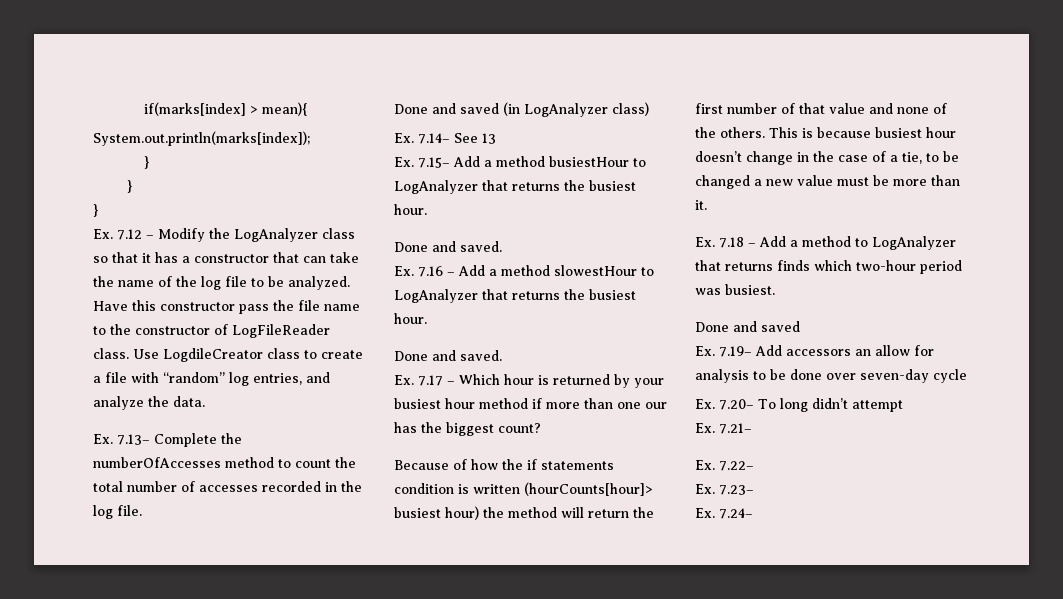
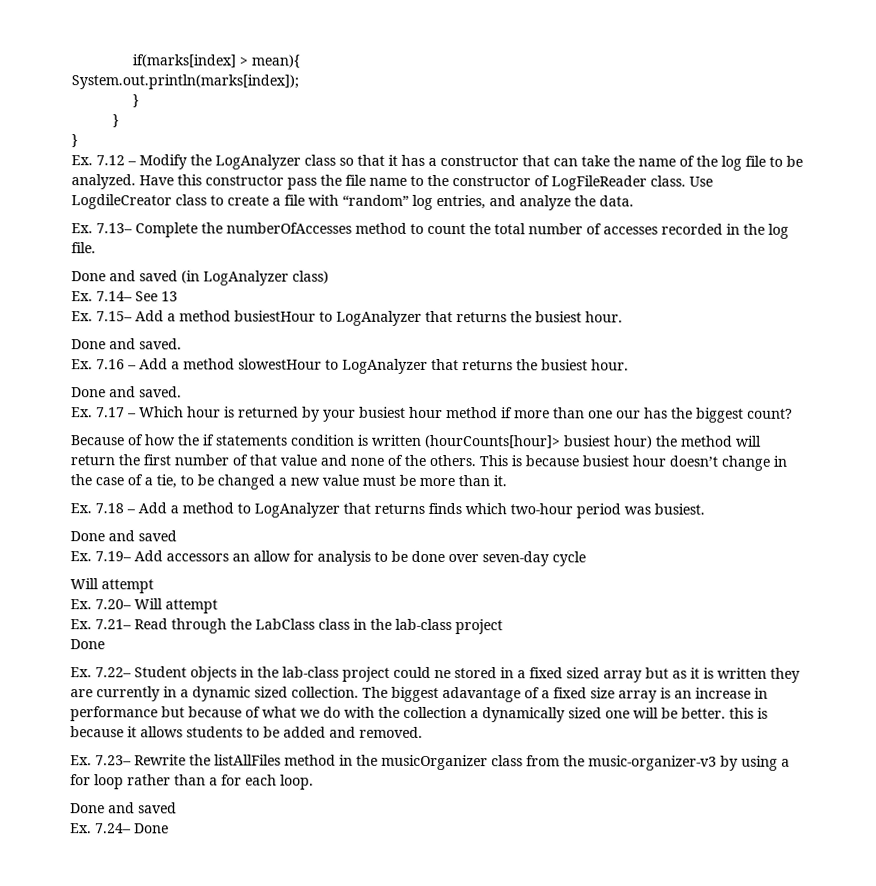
  Ex. 7.19– Add accessors an allow for analysis to be done over seven-day cycle
+ Will attempt
- Ex. 7.20– To long didn’t attempt
+ Ex. 7.20– Will attempt
- Ex. 7.21–
- Ex. 7.22–
- Ex. 7.23–
+ Ex. 7.21– Read through the LabClass class in the lab-class project
+ Done
+ Ex. 7.22– Student objects in the lab-class project could ne stored in a fixed sized array but as it is written they are currently in a dynamic sized collection. The biggest adavantage of a fixed size array is an increase in performance but because of what we do with the collection a dynamically sized one will be better. this is because it allows students to be added and removed.
+ Ex. 7.23– Rewrite the listAllFiles method in the musicOrganizer class from the music-organizer-v3 by using a for loop rather than a for each loop.
+ Done and saved
- Ex. 7.24–
+ Ex. 7.24– Done

